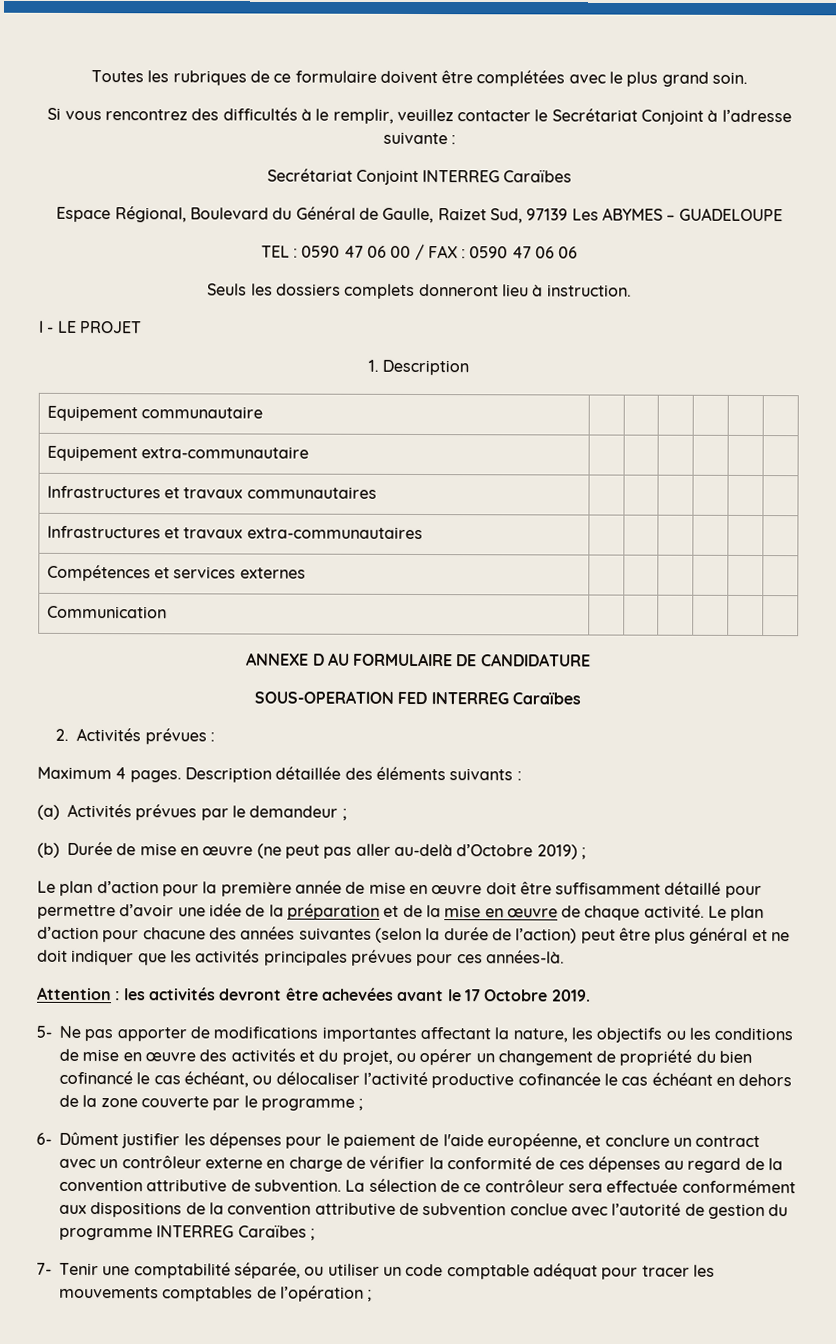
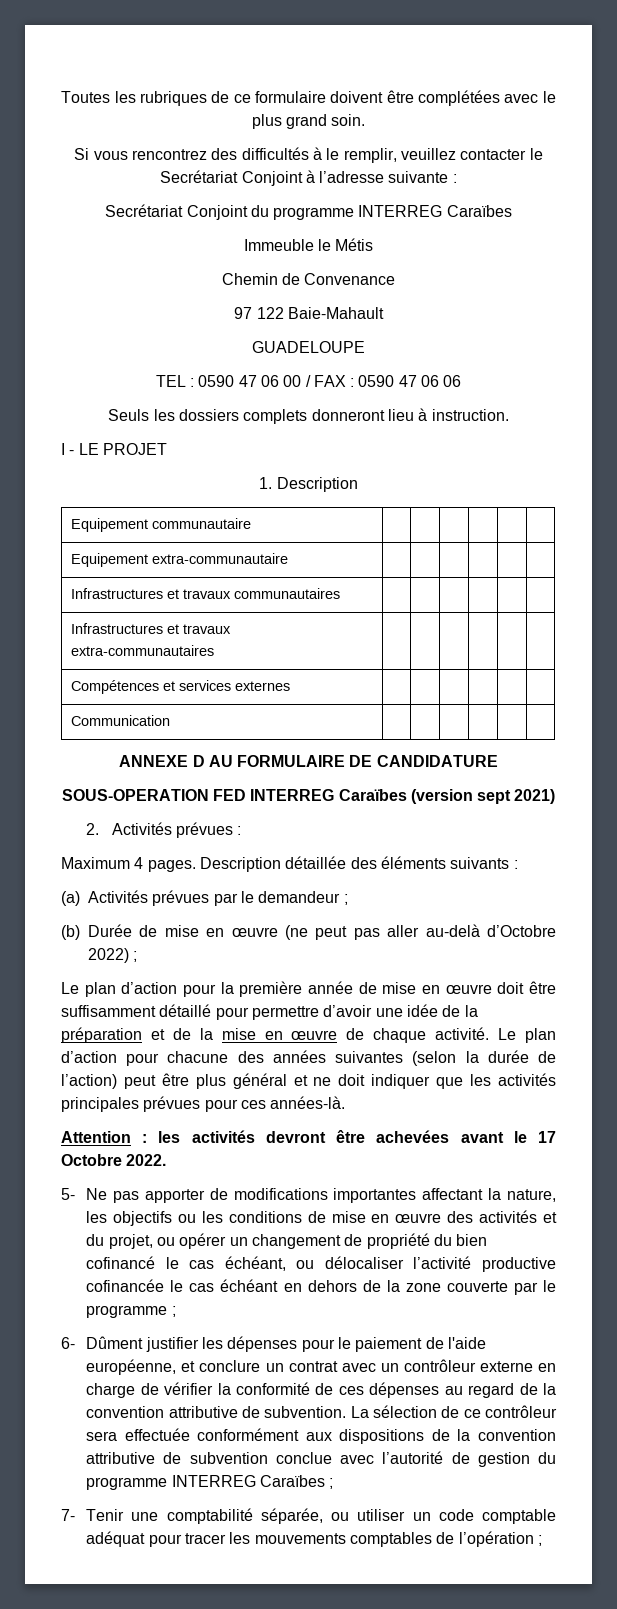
- Secrétariat Conjoint INTERREG Caraïbes
- Espace Régional, Boulevard du Général de Gaulle, Raizet Sud, 97139 Les ABYMES – GUADELOUPE
+ Secrétariat Conjoint du programme INTERREG Caraïbes
+ Immeuble le Métis
+ Chemin de Convenance
+ 97 122 Baie-Mahault
+ GUADELOUPE
- SOUS-OPERATION FED INTERREG Caraïbes
+ SOUS-OPERATION FED INTERREG Caraïbes (version sept 2021)
- (b) Durée de mise en œuvre (ne peut pas aller au-delà d’Octobre 2019) ;
+ (b) Durée de mise en œuvre (ne peut pas aller au-delà d’Octobre 2022) ;
- Attention : les activités devront être achevées avant le 17 Octobre 2019.
+ Attention : les activités devront être achevées avant le 17 Octobre 2022.
- 6- Dûment justifier les dépenses pour le paiement de l'aide européenne, et conclure un contract avec un contrôleur externe en charge de vérifier la conformité de ces dépenses au regard de la convention attributive de subvention.
+ 6- Dûment justifier les dépenses pour le paiement de l'aide européenne, et conclure un contrat avec un contrôleur externe en charge de vérifier la conformité de ces dépenses au regard de la convention attributive de subvention.

